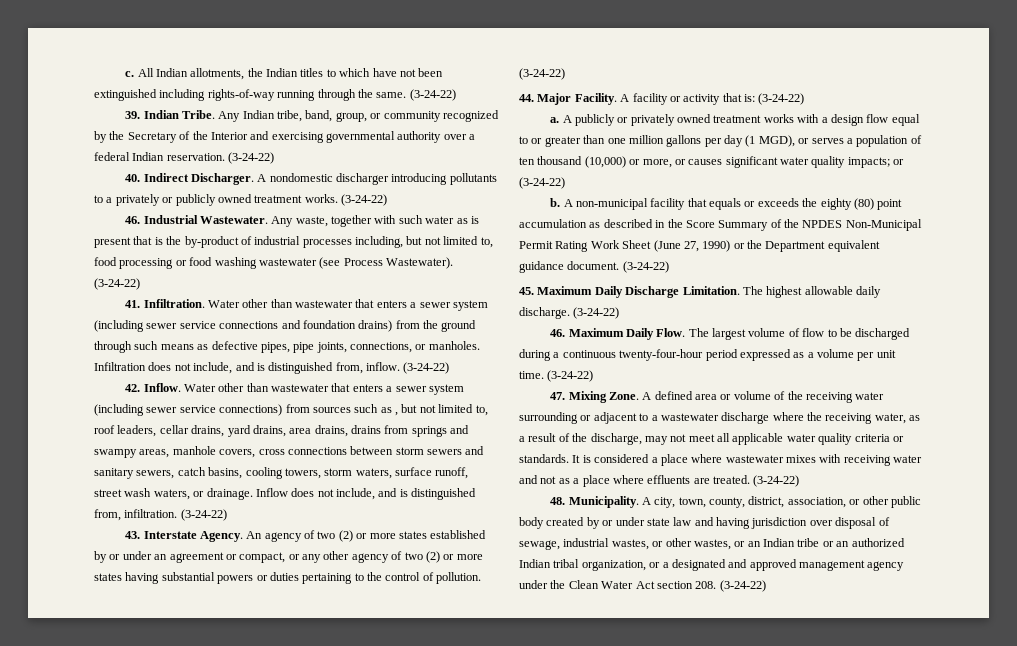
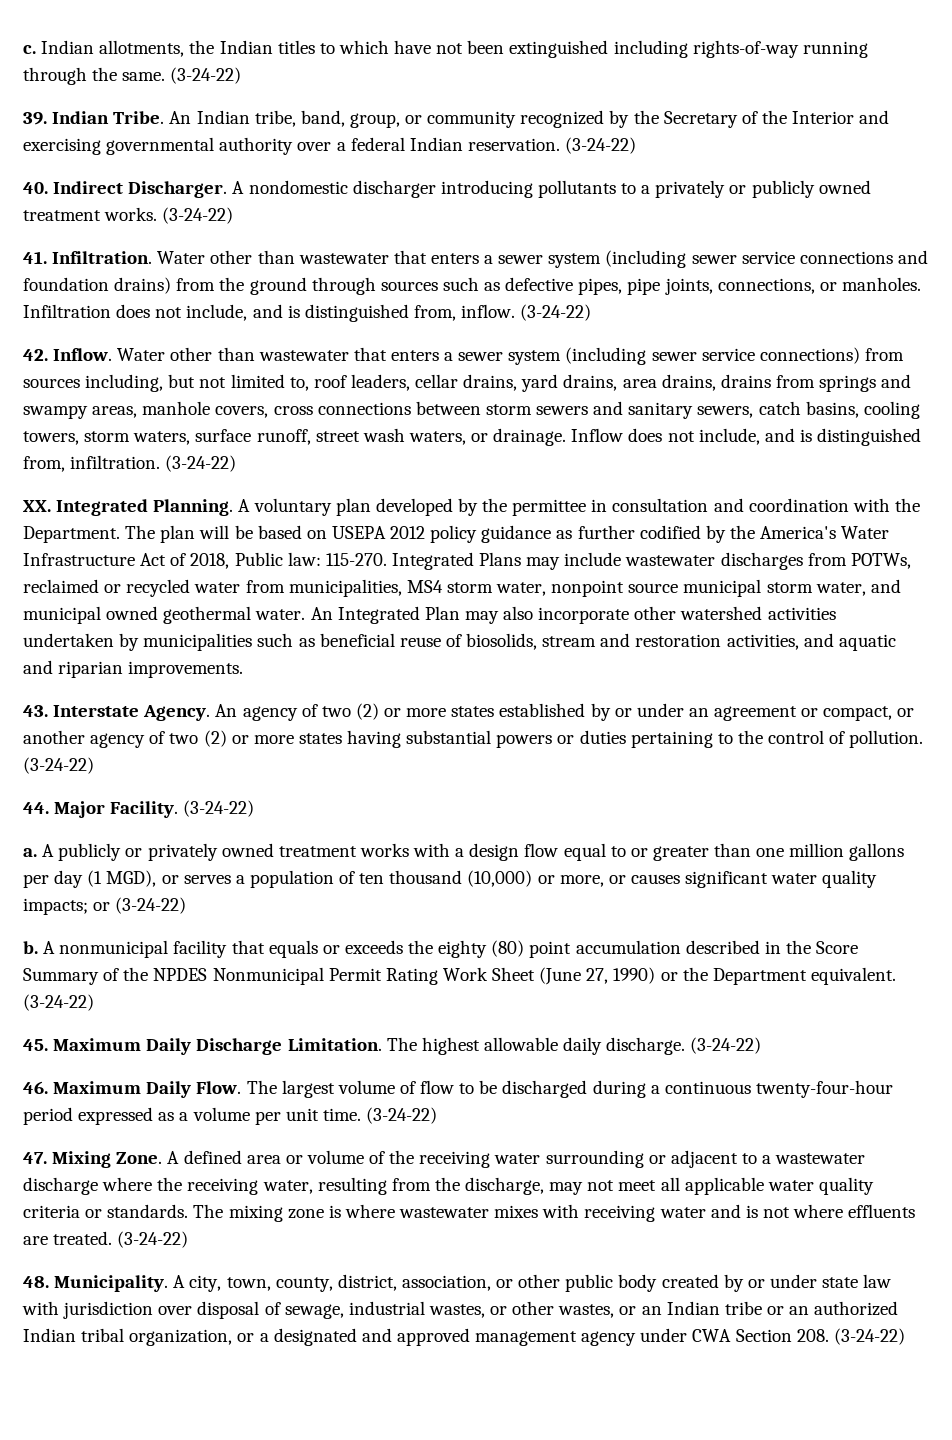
- All Indian allotments, the Indian titles to which have not been extinguished including rights-of-way running through the same.
+ Indian allotments, the Indian titles to which have not been extinguished including rights-of-way running through the same.
- Any Indian tribe, band, group, or community recognized by the Secretary of the Interior and exercising governmental authority over a federal Indian reservation.
+ An Indian tribe, band, group, or community recognized by the Secretary of the Interior and exercising governmental authority over a federal Indian reservation.
- 46. Industrial Wastewater. Any waste, together with such water as is present that is the by-product of industrial processes including, but not limited to, food processing or food washing wastewater (see Process Wastewater). (3-24-22)
- Water other than wastewater that enters a sewer system (including sewer service connections and foundation drains) from the ground through such means as defective pipes, pipe joints, connections, or manholes.
+ Water other than wastewater that enters a sewer system (including sewer service connections and foundation drains) from the ground through sources such as defective pipes, pipe joints, connections, or manholes.
- Water other than wastewater that enters a sewer system (including sewer service connections) from sources such as , but not limited to, roof leaders, cellar drains, yard drains, area drains, drains from springs and swampy areas, manhole covers, cross connections between storm sewers and sanitary sewers, catch basins, cooling towers, storm waters, surface runoff, street wash waters, or drainage.
+ Water other than wastewater that enters a sewer system (including sewer service connections) from sources including, but not limited to, roof leaders, cellar drains, yard drains, area drains, drains from springs and swampy areas, manhole covers, cross connections between storm sewers and sanitary sewers, catch basins, cooling towers, storm waters, surface runoff, street wash waters, or drainage.
+ XX. Integrated Planning. A voluntary plan developed by the permittee in consultation and coordination with the Department. The plan will be based on USEPA 2012 policy guidance as further codified by the America's Water Infrastructure Act of 2018, Public law: 115-270. Integrated Plans may include wastewater discharges from POTWs, reclaimed or recycled water from municipalities, MS4 storm water, nonpoint source municipal storm water, and municipal owned geothermal water. An Integrated Plan may also incorporate other watershed activities undertaken by municipalities such as beneficial reuse of biosolids, stream and restoration activities, and aquatic and riparian improvements.
- An agency of two (2) or more states established by or under an agreement or compact, or any other agency of two (2) or more states having substantial powers or duties pertaining to the control of pollution.
+ An agency of two (2) or more states established by or under an agreement or compact, or another agency of two (2) or more states having substantial powers or duties pertaining to the control of pollution.
- 44. Major Facility. A facility or activity that is: (3-24-22)
+ 44. Major Facility. (3-24-22)
- A non-municipal facility that equals or exceeds the eighty (80) point accumulation as described in the Score Summary of the NPDES Non-Municipal Permit Rating Work Sheet (June 27, 1990) or the Department equivalent guidance document.
+ A nonmunicipal facility that equals or exceeds the eighty (80) point accumulation described in the Score Summary of the NPDES Nonmunicipal Permit Rating Work Sheet (June 27, 1990) or the Department equivalent.
- A defined area or volume of the receiving water surrounding or adjacent to a wastewater discharge where the receiving water, as a result of the discharge, may not meet all applicable water quality criteria or standards.
+ A defined area or volume of the receiving water surrounding or adjacent to a wastewater discharge where the receiving water, resulting from the discharge, may not meet all applicable water quality criteria or standards.
- It is considered a place where wastewater mixes with receiving water and not as a place where effluents are treated.
+ The mixing zone is where wastewater mixes with receiving water and is not where effluents are treated.
- A city, town, county, district, association, or other public body created by or under state law and having jurisdiction over disposal of sewage, industrial wastes, or other wastes, or an Indian tribe or an authorized Indian tribal organization, or a designated and approved management agency under the Clean Water Act section 208. (3-24-22)
+ A city, town, county, district, association, or other public body created by or under state law with jurisdiction over disposal of sewage, industrial wastes, or other wastes, or an Indian tribe or an authorized Indian tribal organization, or a designated and approved management agency under CWA Section 208. (3-24-22)

